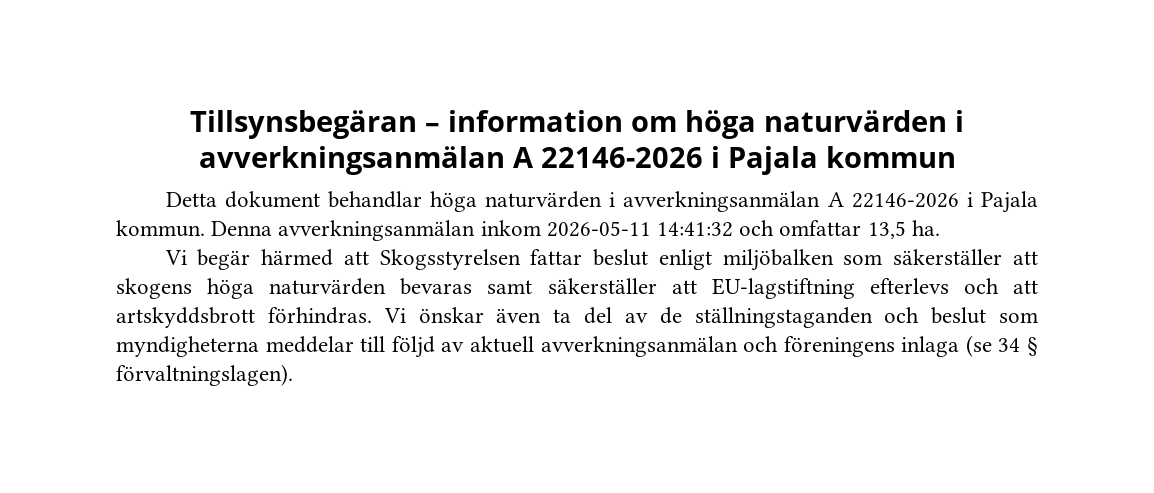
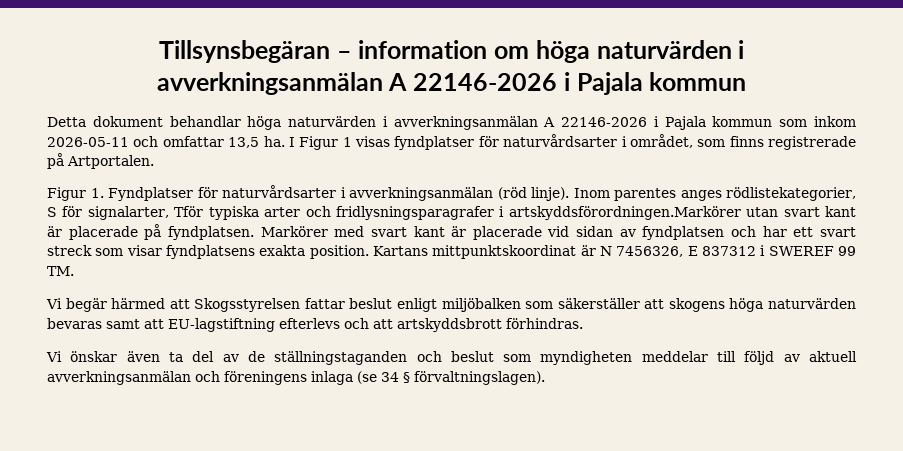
- Detta dokument behandlar höga naturvärden i avverkningsanmälan A 22146-2026 i Pajala kommun. Denna avverkningsanmälan inkom 2026-05-11 14:41:32 och omfattar 13,5 ha.
+ Detta dokument behandlar höga naturvärden i avverkningsanmälan A 22146-2026 i Pajala kommun som inkom 2026-05-11 och omfattar 13,5 ha. I Figur 1 visas fyndplatser för naturvårdsarter i området, som finns registrerade på Artportalen.
+ Figur 1. Fyndplatser för naturvårdsarter i avverkningsanmälan (röd linje). Inom parentes anges rödlistekategorier, S för signalarter, Tför typiska arter och fridlysningsparagrafer i artskyddsförordningen.Markörer utan svart kant är placerade på fyndplatsen. Markörer med svart kant är placerade vid sidan av fyndplatsen och har ett svart streck som visar fyndplatsens exakta position. Kartans mittpunktskoordinat är N 7456326, E 837312 i SWEREF 99 TM.
- Vi begär härmed att Skogsstyrelsen fattar beslut enligt miljöbalken som säkerställer att skogens höga naturvärden bevaras samt säkerställer att EU-lagstiftning efterlevs och att artskyddsbrott förhindras. Vi önskar även ta del av de ställningstaganden och beslut som myndigheterna meddelar till följd av aktuell avverkningsanmälan och föreningens inlaga (se 34 § förvaltningslagen).
+ Vi begär härmed att Skogsstyrelsen fattar beslut enligt miljöbalken som säkerställer att skogens höga naturvärden bevaras samt att EU-lagstiftning efterlevs och att artskyddsbrott förhindras.
+ Vi önskar även ta del av de ställningstaganden och beslut som myndigheten meddelar till följd av aktuell avverkningsanmälan och föreningens inlaga (se 34 § förvaltningslagen).

